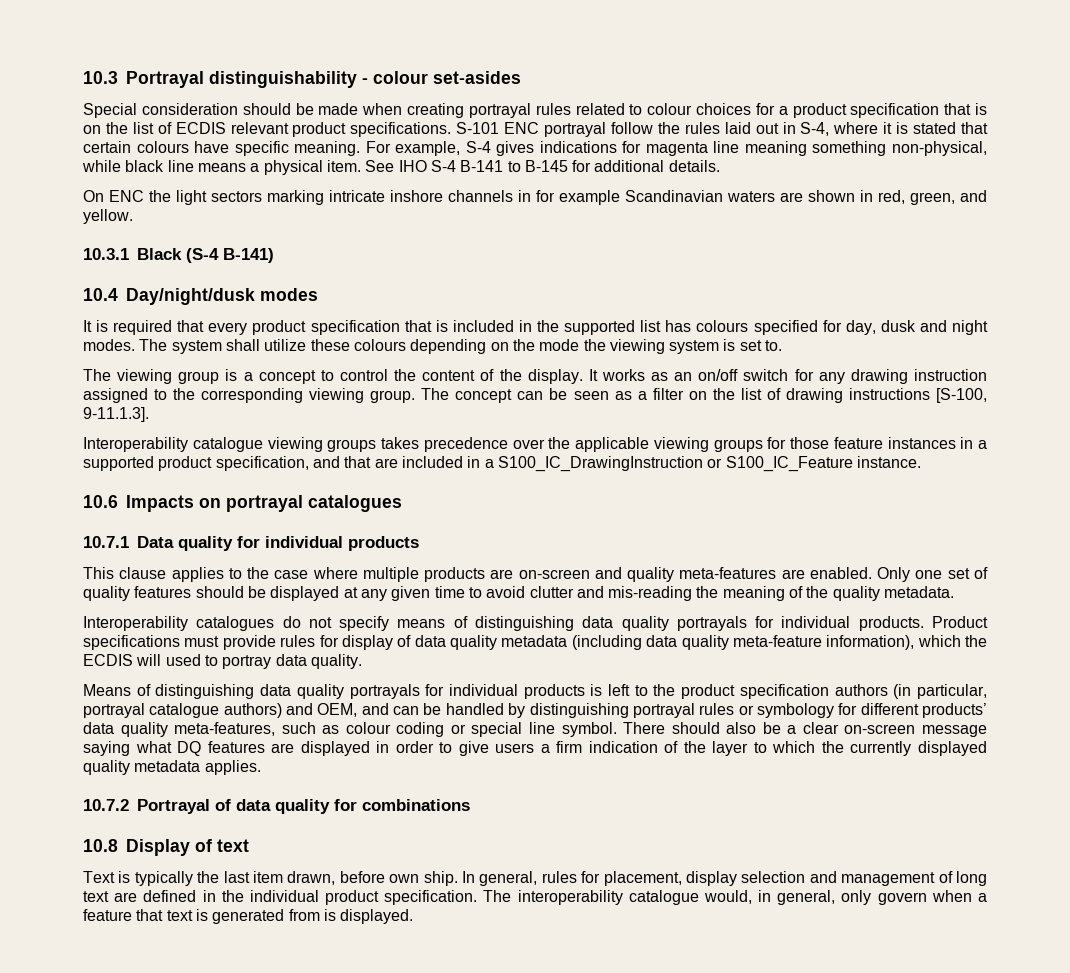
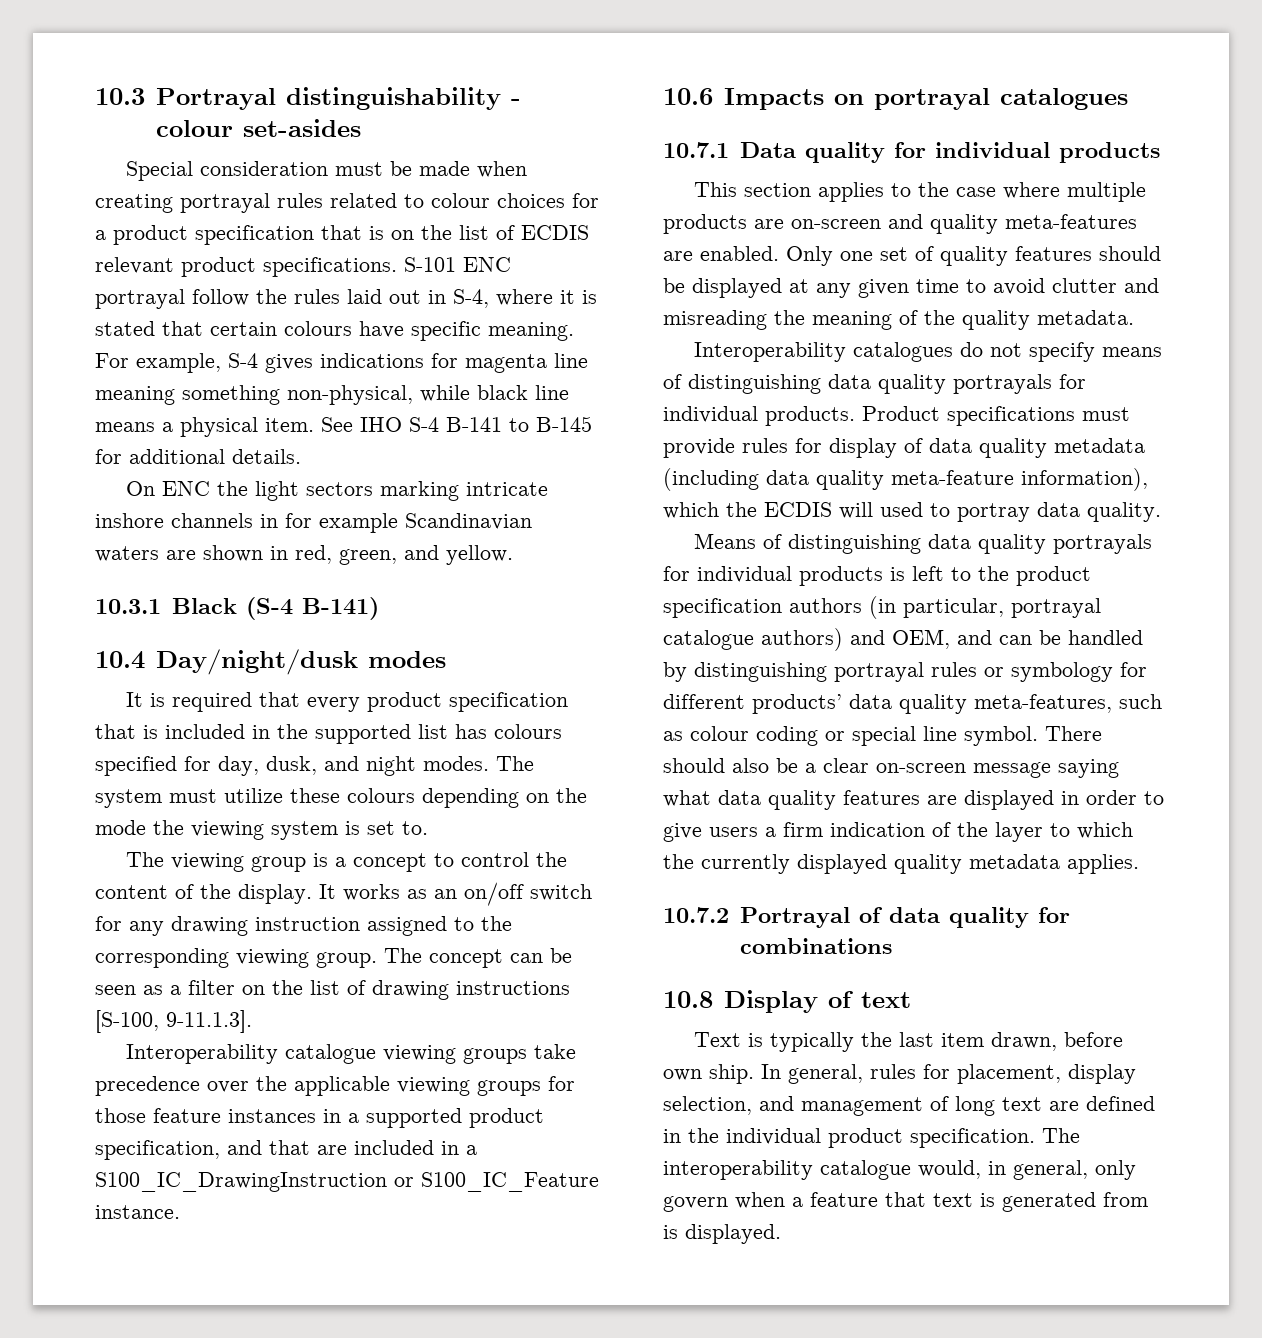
- Special consideration should be made when creating portrayal rules related to colour choices for a product specification that is on the list of ECDIS relevant product specifications.
+ Special consideration must be made when creating portrayal rules related to colour choices for a product specification that is on the list of ECDIS relevant product specifications.
- It is required that every product specification that is included in the supported list has colours specified for day, dusk and night modes.
+ It is required that every product specification that is included in the supported list has colours specified for day, dusk, and night modes.
- The system shall utilize these colours depending on the mode the viewing system is set to.
+ The system must utilize these colours depending on the mode the viewing system is set to.
- Interoperability catalogue viewing groups takes precedence over the applicable viewing groups for those feature instances in a supported product specification, and that are included in a S100_IC_DrawingInstruction or S100_IC_Feature instance.
+ Interoperability catalogue viewing groups take precedence over the applicable viewing groups for those feature instances in a supported product specification, and that are included in a S100_IC_DrawingInstruction or S100_IC_Feature instance.
- This clause applies to the case where multiple products are on-screen and quality meta-features are enabled.
+ This section applies to the case where multiple products are on-screen and quality meta-features are enabled.
- Only one set of quality features should be displayed at any given time to avoid clutter and mis-reading the meaning of the quality metadata.
+ Only one set of quality features should be displayed at any given time to avoid clutter and misreading the meaning of the quality metadata.
- There should also be a clear on-screen message saying what DQ features are displayed in order to give users a firm indication of the layer to which the currently displayed quality metadata applies.
+ There should also be a clear on-screen message saying what data quality features are displayed in order to give users a firm indication of the layer to which the currently displayed quality metadata applies.
- In general, rules for placement, display selection and management of long text are defined in the individual product specification.
+ In general, rules for placement, display selection, and management of long text are defined in the individual product specification.

